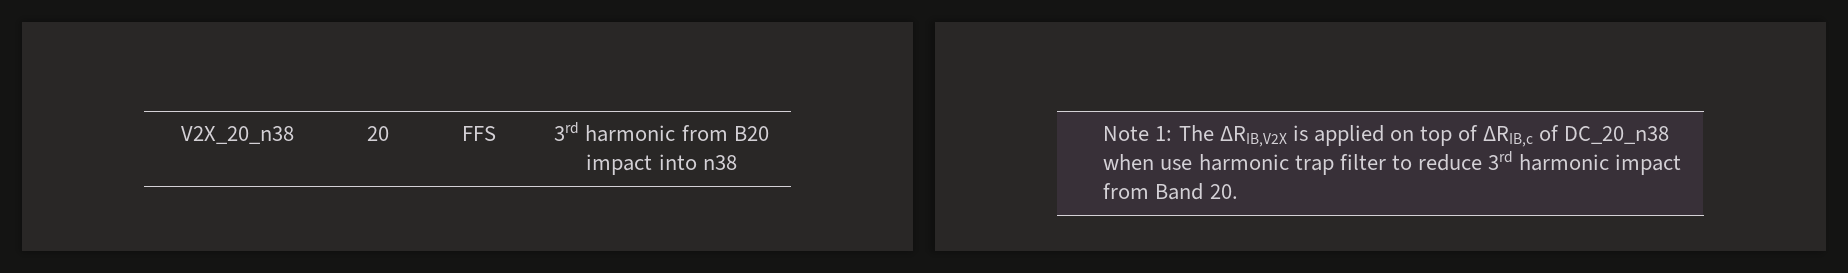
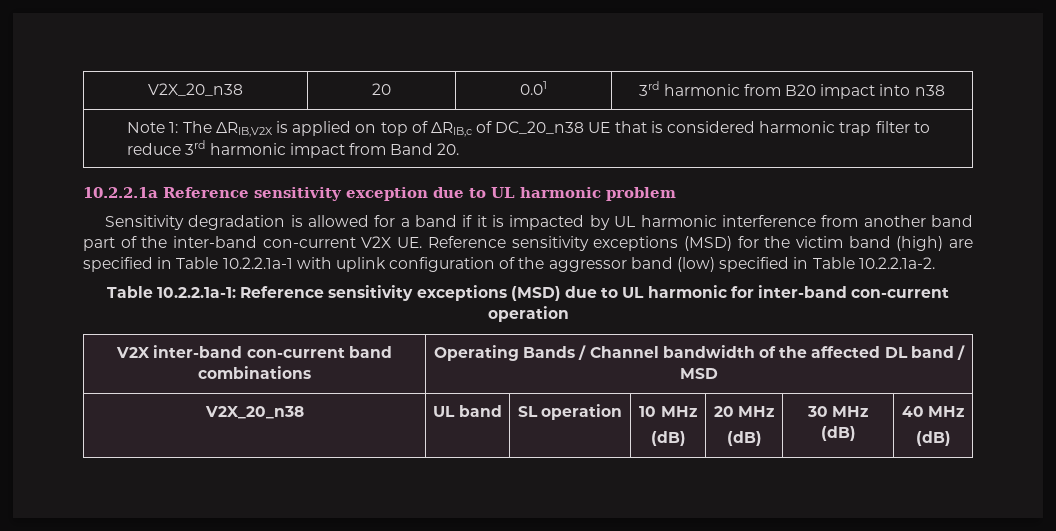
- V2X_20_n38 | 20 | FFS | 3rd harmonic from B20 impact into n38
+ V2X_20_n38 | 20 | 0.01 | 3rd harmonic from B20 impact into n38
- Note 1: The ΔRIB,V2X is applied on top of ΔRIB,c of DC_20_n38 when use harmonic trap filter to reduce 3rd harmonic impact from Band 20.
+ Note 1: The ΔRIB,V2X is applied on top of ΔRIB,c of DC_20_n38 UE that is considered harmonic trap filter to reduce 3rd harmonic impact from Band 20.
+ 10.2.2.1a Reference sensitivity exception due to UL harmonic problem
+ Sensitivity degradation is allowed for a band if it is impacted by UL harmonic interference from another band part of the inter-band con-current V2X UE. Reference sensitivity exceptions (MSD) for the victim band (high) are specified in Table 10.2.2.1a-1 with uplink configuration of the aggressor band (low) specified in Table 10.2.2.1a-2.
+ Table 10.2.2.1a-1: Reference sensitivity exceptions (MSD) due to UL harmonic for inter-band con-current operation
+ V2X inter-band con-current band combinations | Operating Bands / Channel bandwidth of the affected DL band / MSD
+ V2X_20_n38 | UL band | SL operation | 10 MHz
+ (dB) | 20 MHz
+ (dB) | 30 MHz (dB) | 40 MHz
+ (dB)

